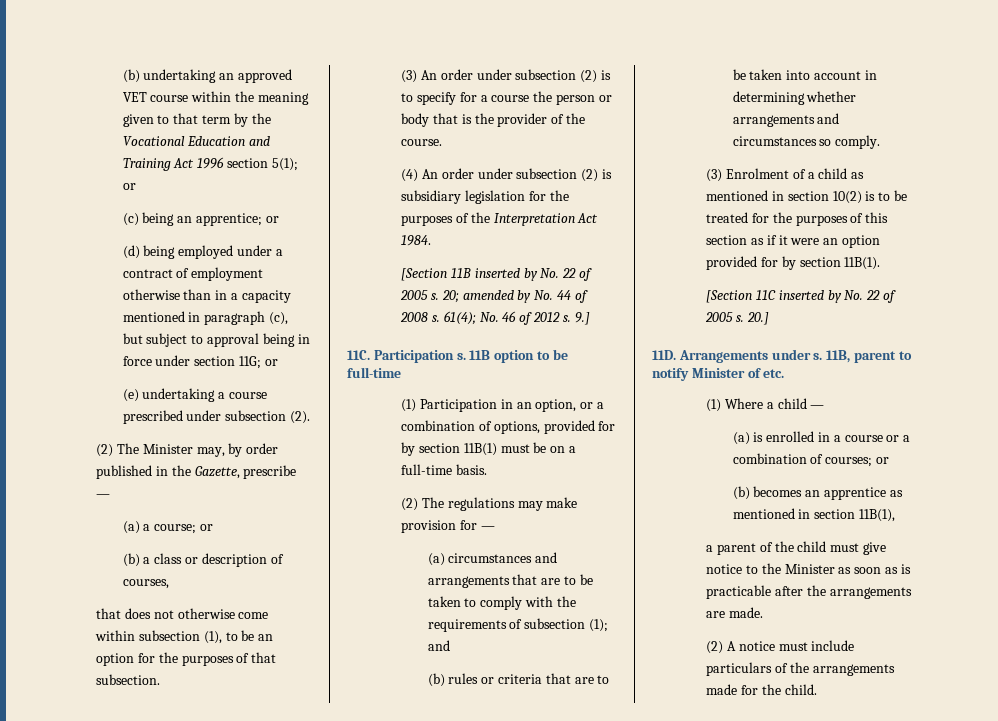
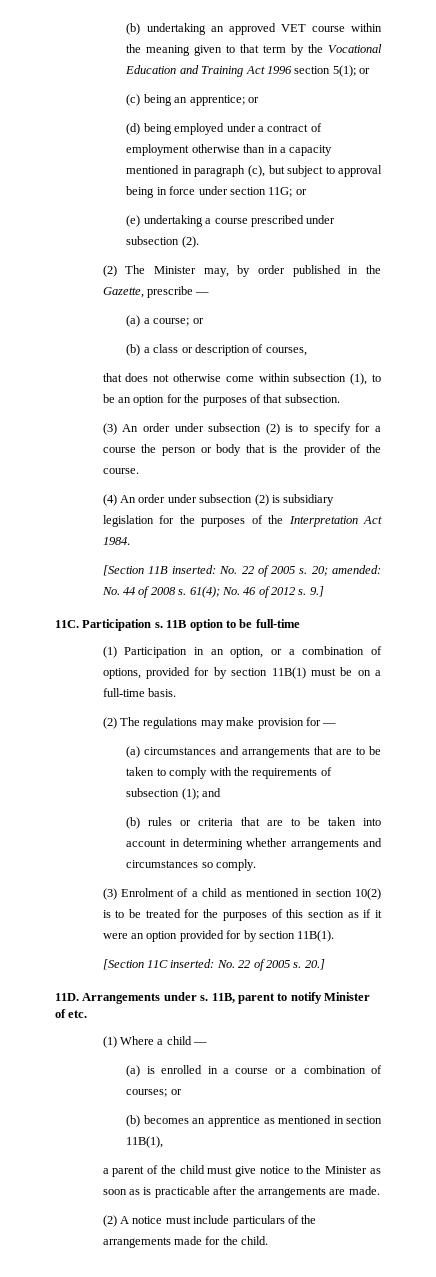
- [Section 11B inserted by No. 22 of 2005 s.
+ [Section 11B inserted: No. 22 of 2005 s.
- 20; amended by No. 44 of 2008 s.
+ 20; amended: No. 44 of 2008 s.
- [Section 11C inserted by No. 22 of 2005 s.
+ [Section 11C inserted: No. 22 of 2005 s.

